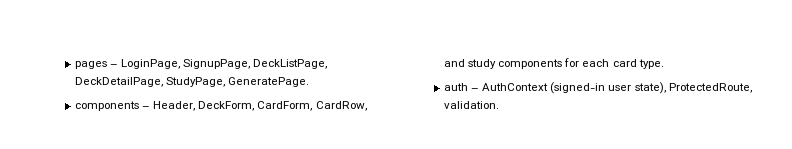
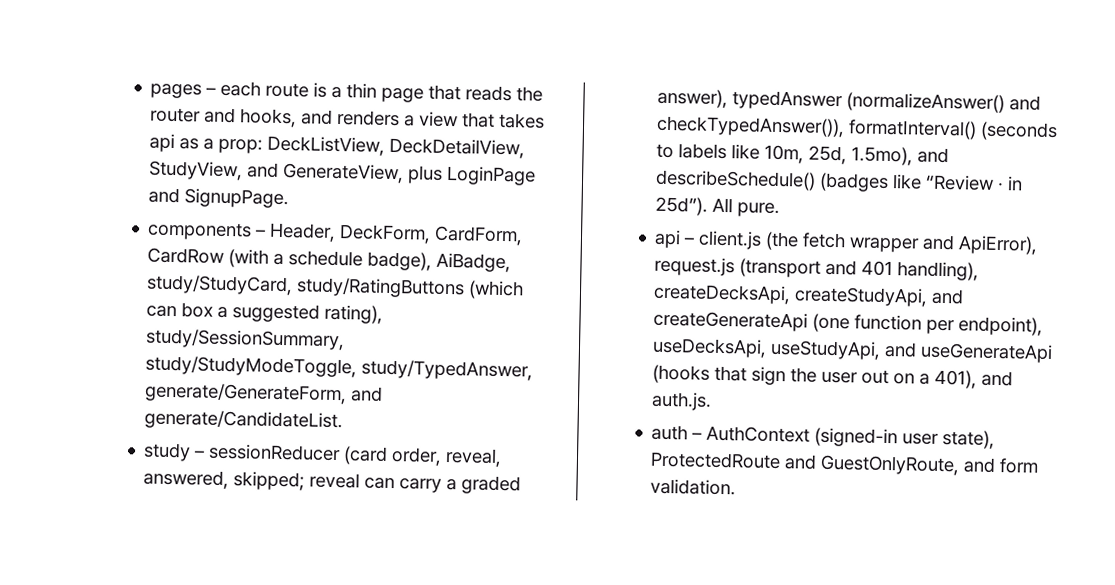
- pages – LoginPage, SignupPage, DeckListPage, DeckDetailPage, StudyPage, GeneratePage.
+ pages – each route is a thin page that reads the router and hooks, and renders a view that takes api as a prop: DeckListView, DeckDetailView, StudyView, and GenerateView, plus LoginPage and SignupPage.
- components – Header, DeckForm, CardForm, CardRow, and study components for each card type.
+ components – Header, DeckForm, CardForm, CardRow (with a schedule badge), AiBadge, study/StudyCard, study/RatingButtons (which can box a suggested rating), study/SessionSummary, study/StudyModeToggle, study/TypedAnswer, generate/GenerateForm, and generate/CandidateList.
+ study – sessionReducer (card order, reveal, answered, skipped; reveal can carry a graded answer), typedAnswer (normalizeAnswer() and checkTypedAnswer()), formatInterval() (seconds to labels like 10m, 25d, 1.5mo), and describeSchedule() (badges like “Review · in 25d”). All pure.
+ api – client.js (the fetch wrapper and ApiError), request.js (transport and 401 handling), createDecksApi, createStudyApi, and createGenerateApi (one function per endpoint), useDecksApi, useStudyApi, and useGenerateApi (hooks that sign the user out on a 401), and auth.js.
- auth – AuthContext (signed-in user state), ProtectedRoute, validation.
+ auth – AuthContext (signed-in user state), ProtectedRoute and GuestOnlyRoute, and form validation.

